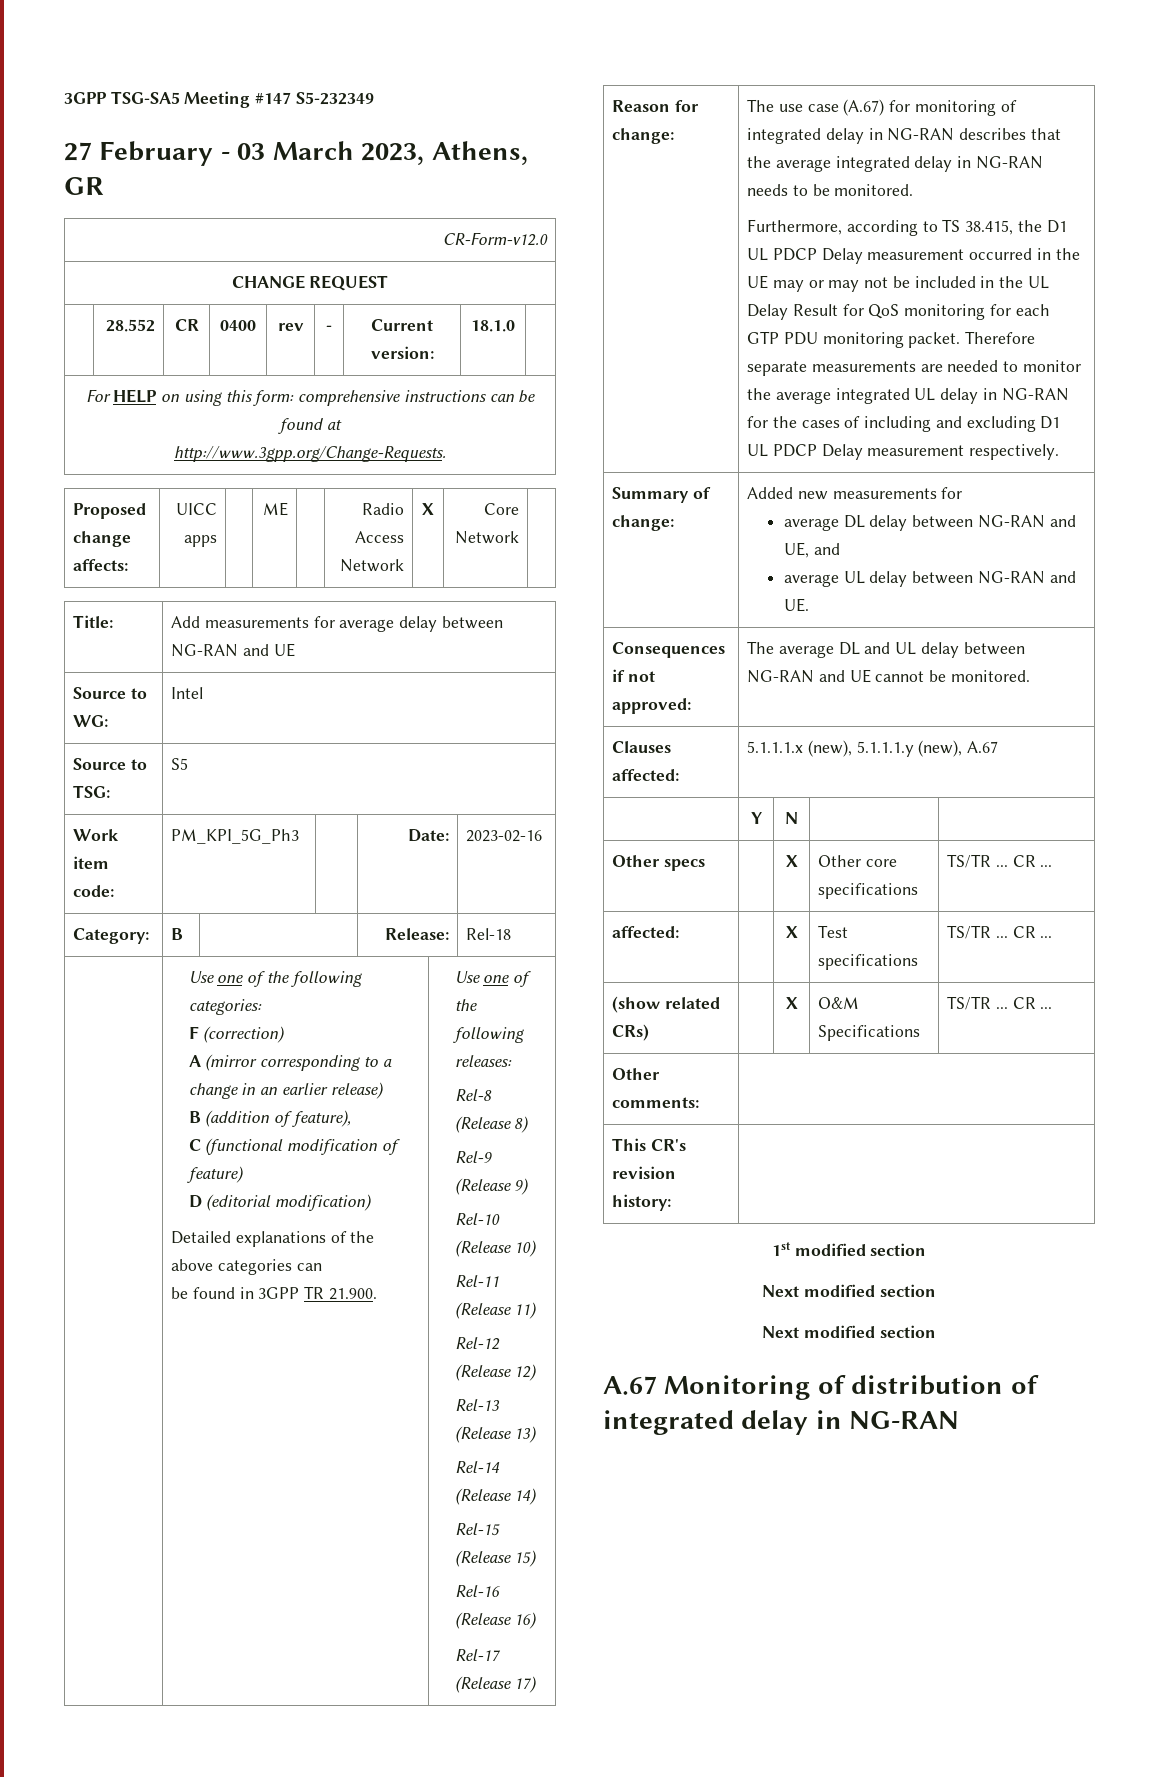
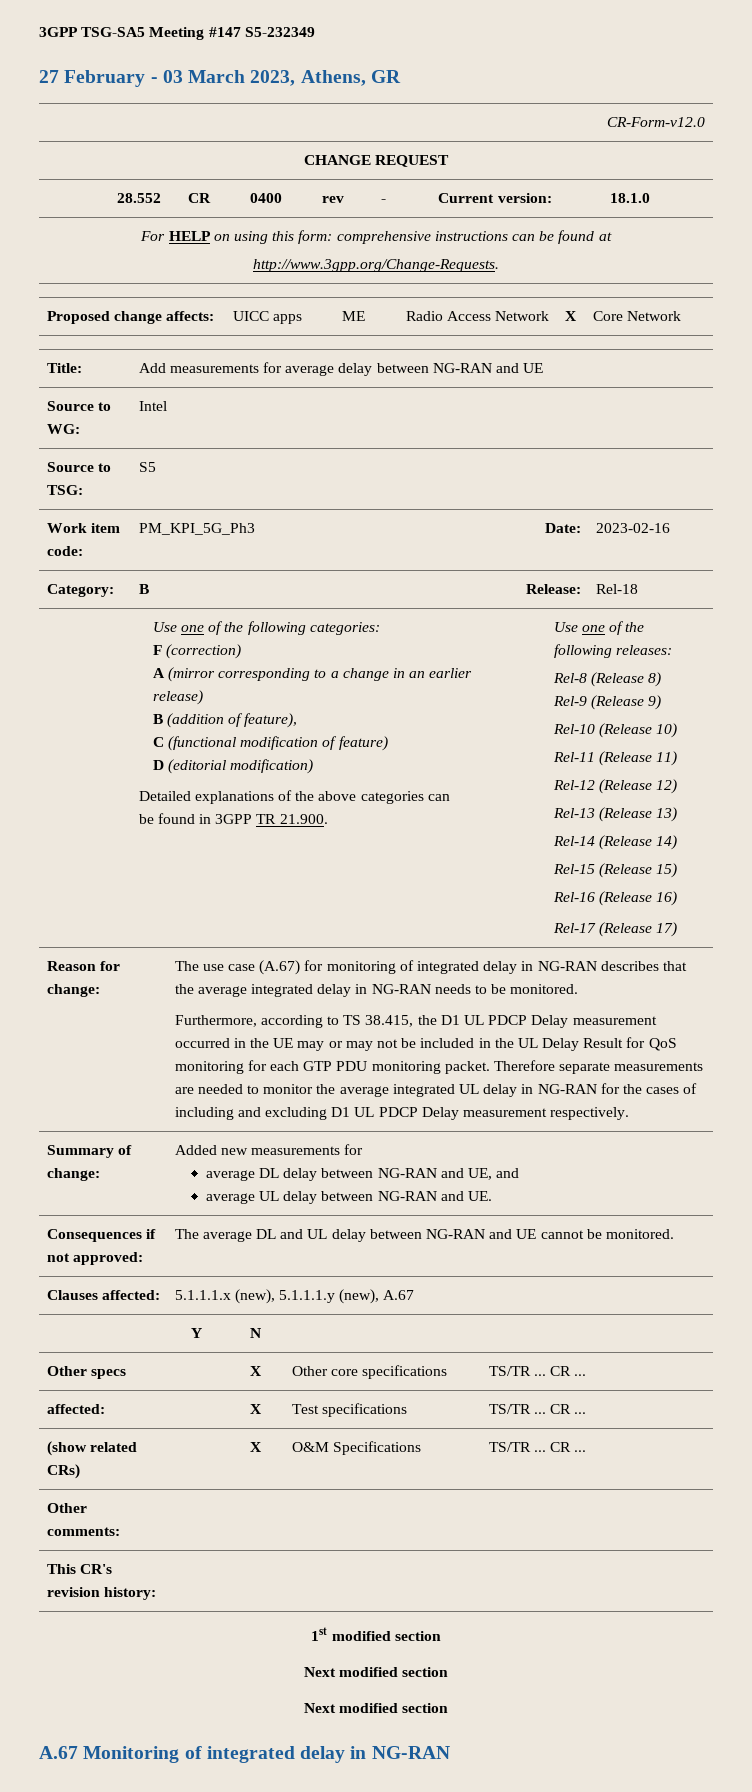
- A.67 Monitoring of distribution of integrated delay in NG-RAN
+ A.67 Monitoring of integrated delay in NG-RAN

